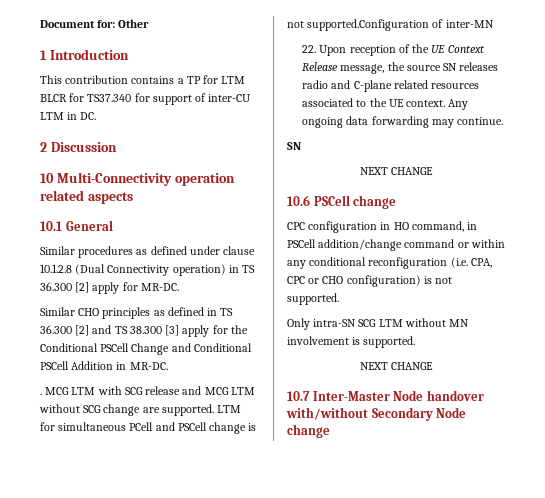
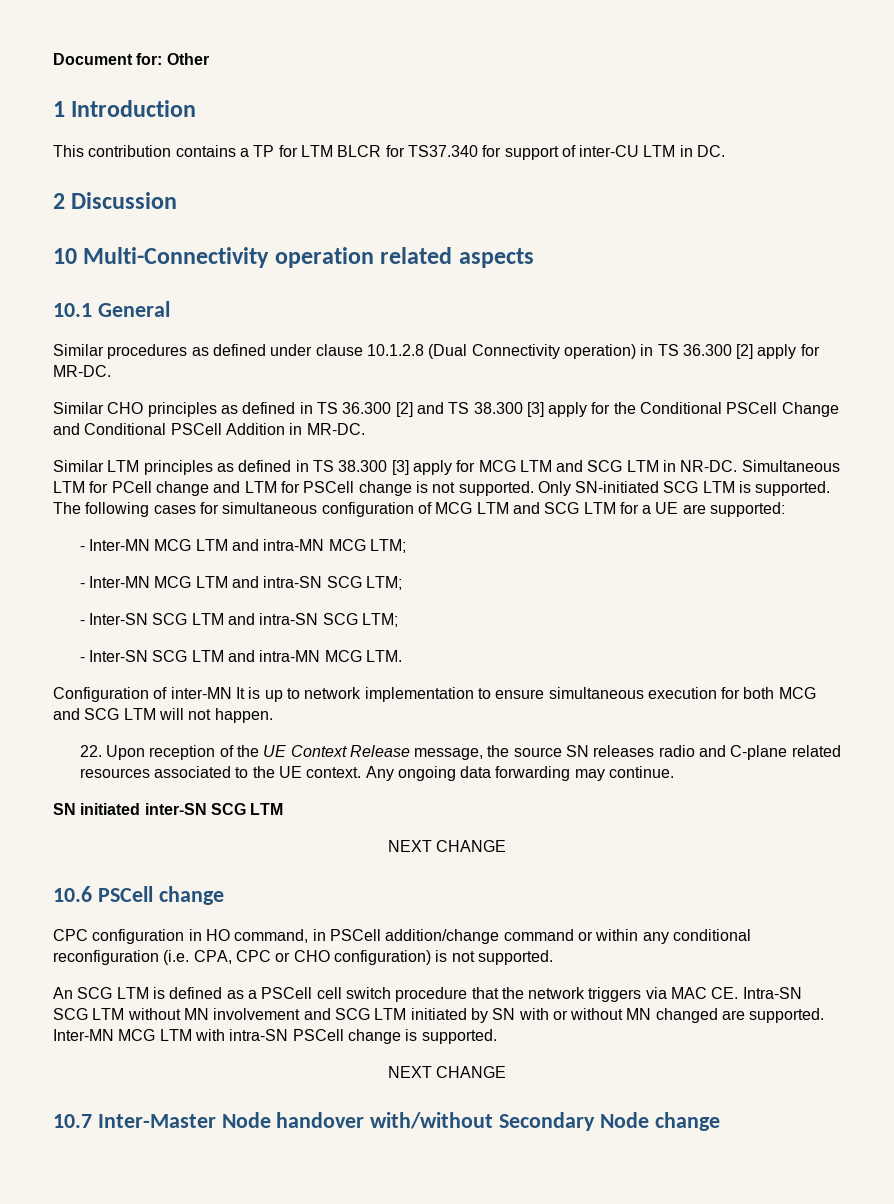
- . MCG LTM with SCG release and MCG LTM without SCG change are supported. LTM for simultaneous PCell and PSCell change is not supported.Configuration of inter-MN
+ Similar LTM principles as defined in TS 38.300 [3] apply for MCG LTM and SCG LTM in NR-DC. Simultaneous LTM for PCell change and LTM for PSCell change is not supported. Only SN-initiated SCG LTM is supported. The following cases for simultaneous configuration of MCG LTM and SCG LTM for a UE are supported:
+ - Inter-MN MCG LTM and intra-MN MCG LTM;
+ - Inter-MN MCG LTM and intra-SN SCG LTM;
+ - Inter-SN SCG LTM and intra-SN SCG LTM;
+ - Inter-SN SCG LTM and intra-MN MCG LTM.
+ Configuration of inter-MN It is up to network implementation to ensure simultaneous execution for both MCG and SCG LTM will not happen.
  Any ongoing data forwarding may continue.
- SN
+ SN initiated inter-SN SCG LTM
- Only intra-SN SCG LTM without MN involvement is supported.
+ An SCG LTM is defined as a PSCell cell switch procedure that the network triggers via MAC CE. Intra-SN SCG LTM without MN involvement and SCG LTM initiated by SN with or without MN changed are supported. Inter-MN MCG LTM with intra-SN PSCell change is supported.

